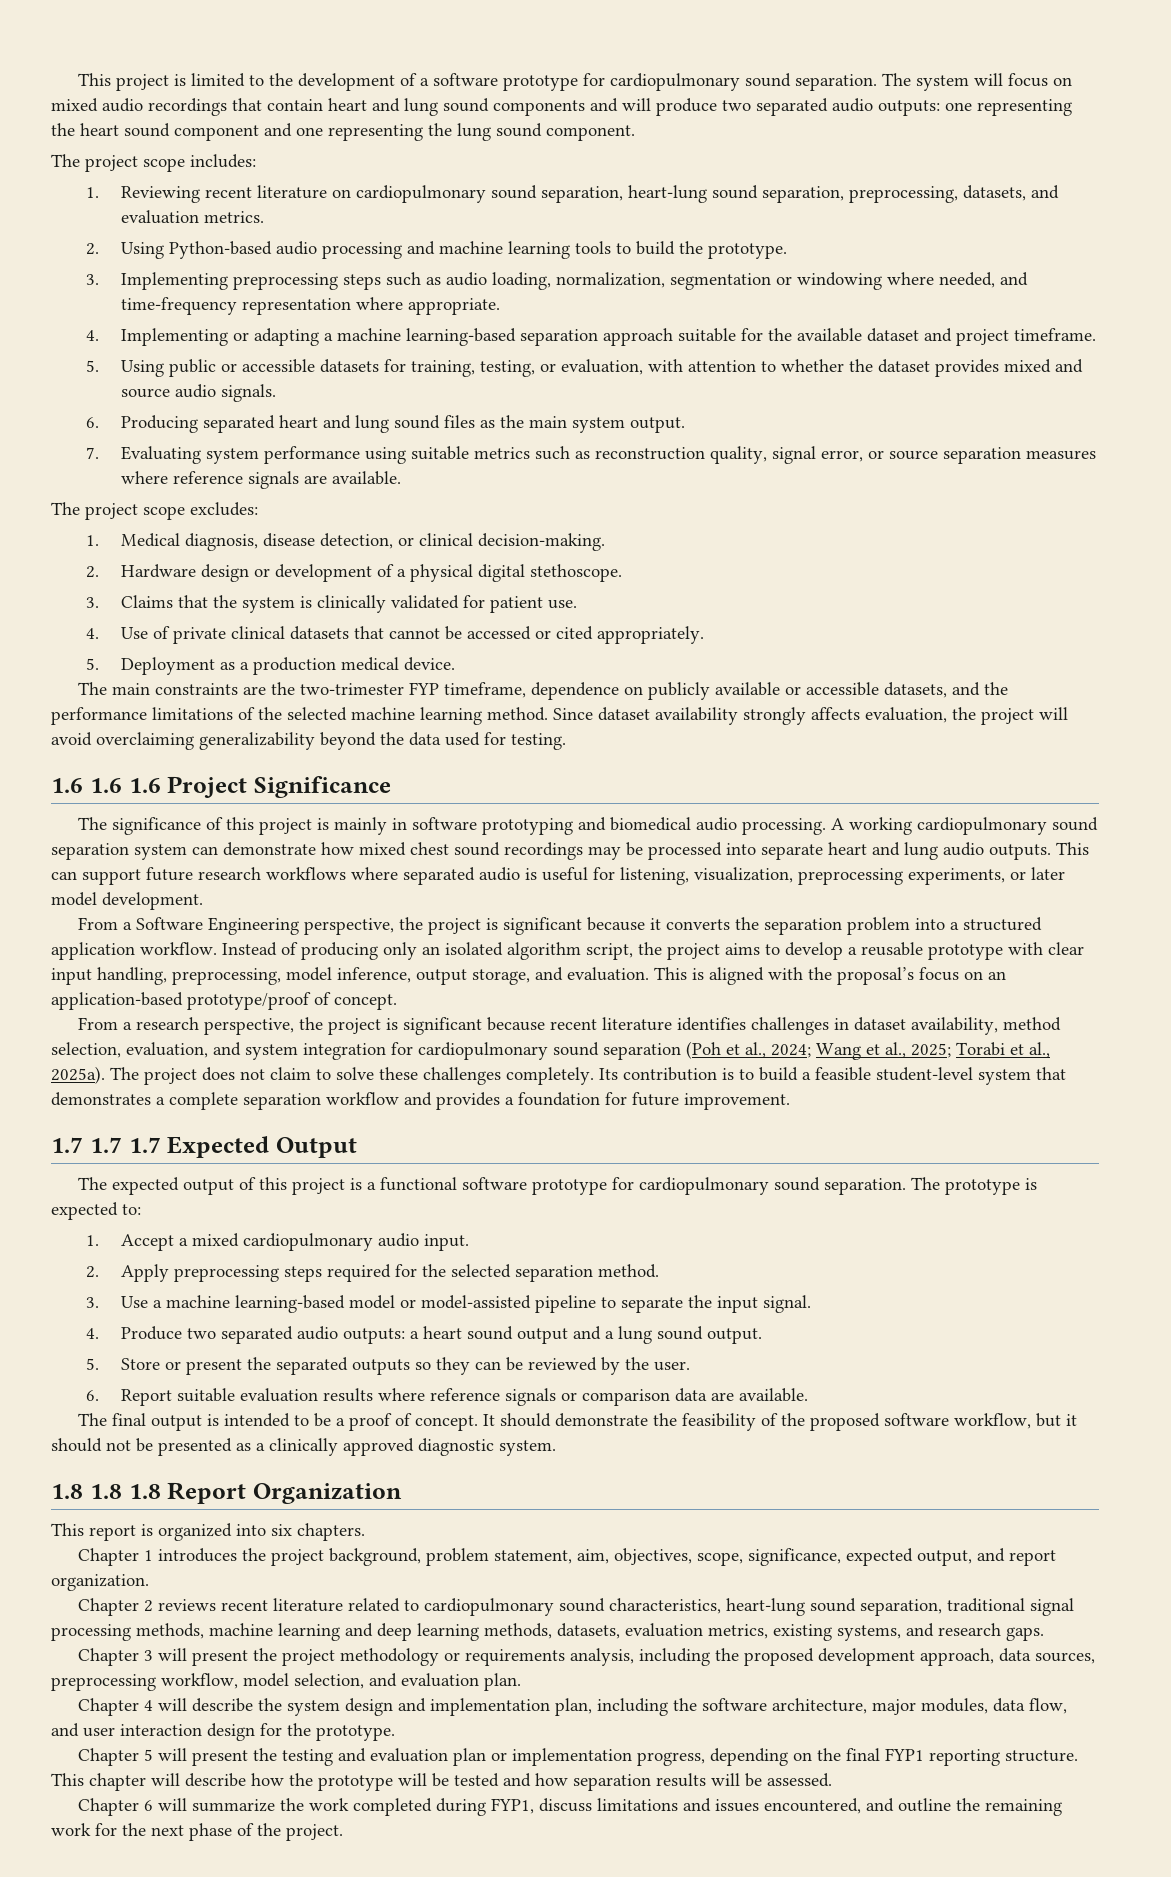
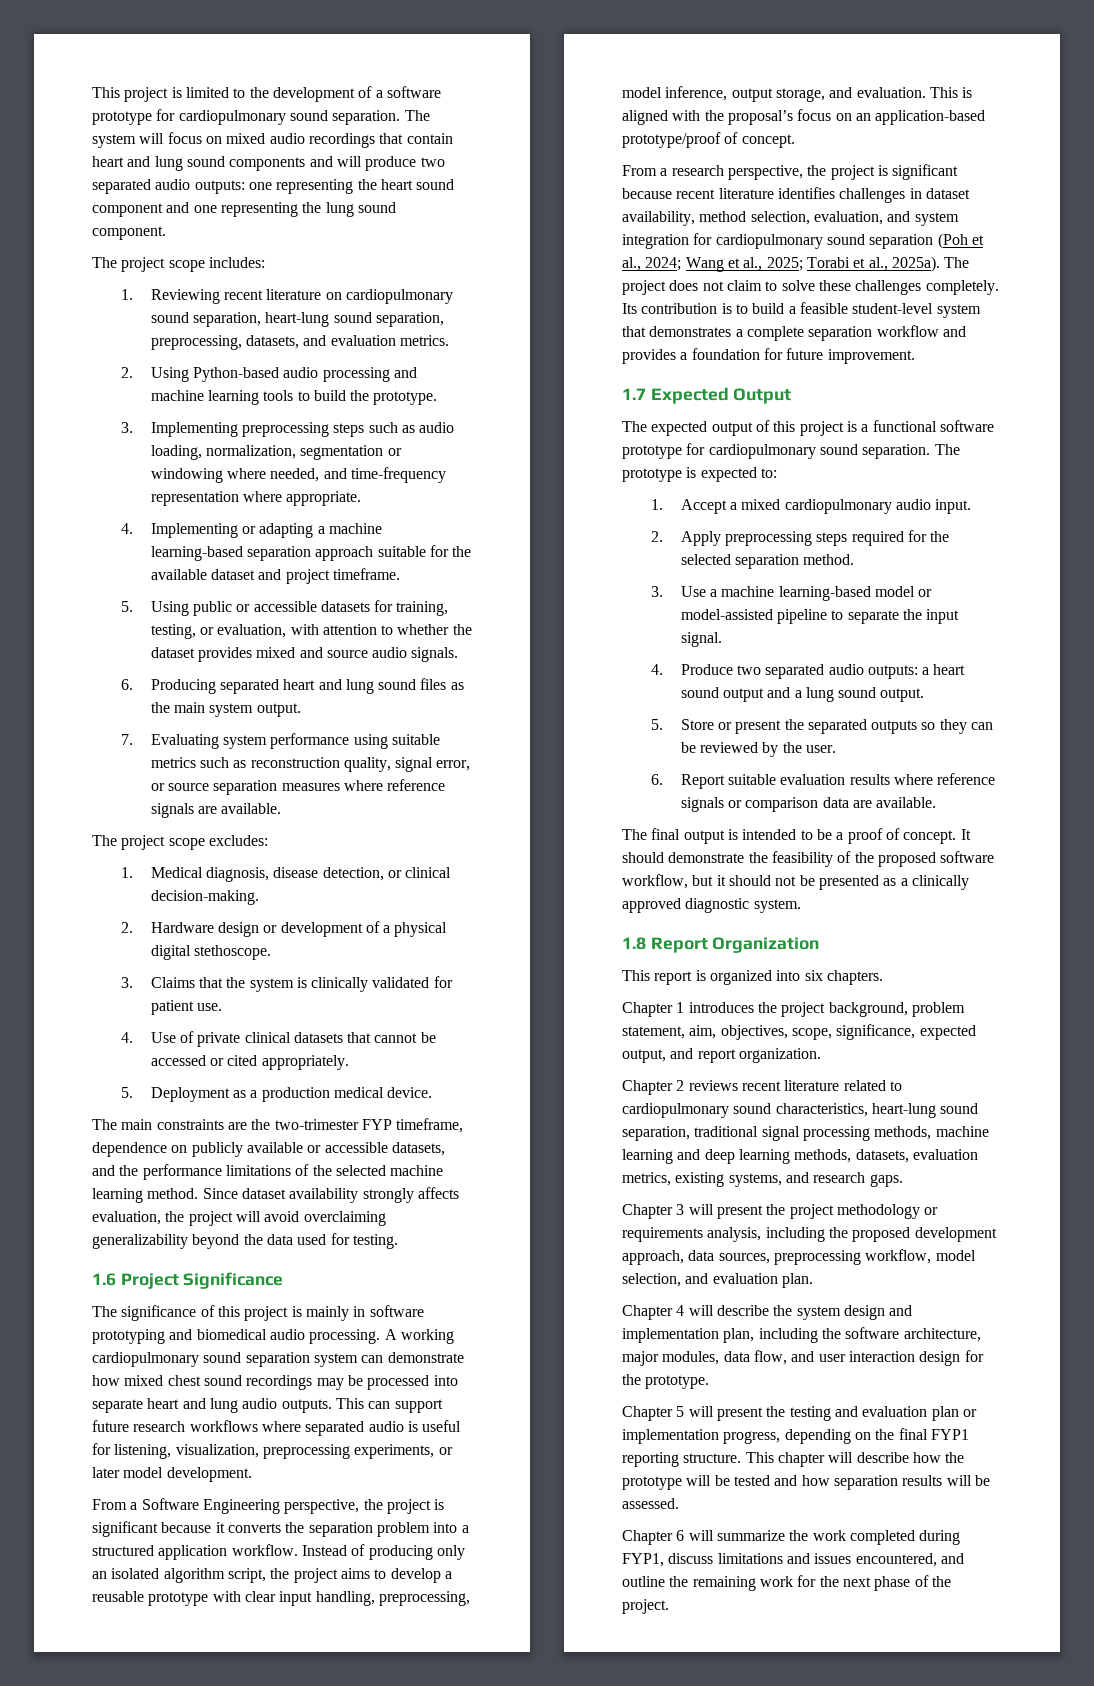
- 1.6 1.6 1.6 Project Significance
+ 1.6 Project Significance
- 1.7 1.7 1.7 Expected Output
+ 1.7 Expected Output
- 1.8 1.8 1.8 Report Organization
+ 1.8 Report Organization

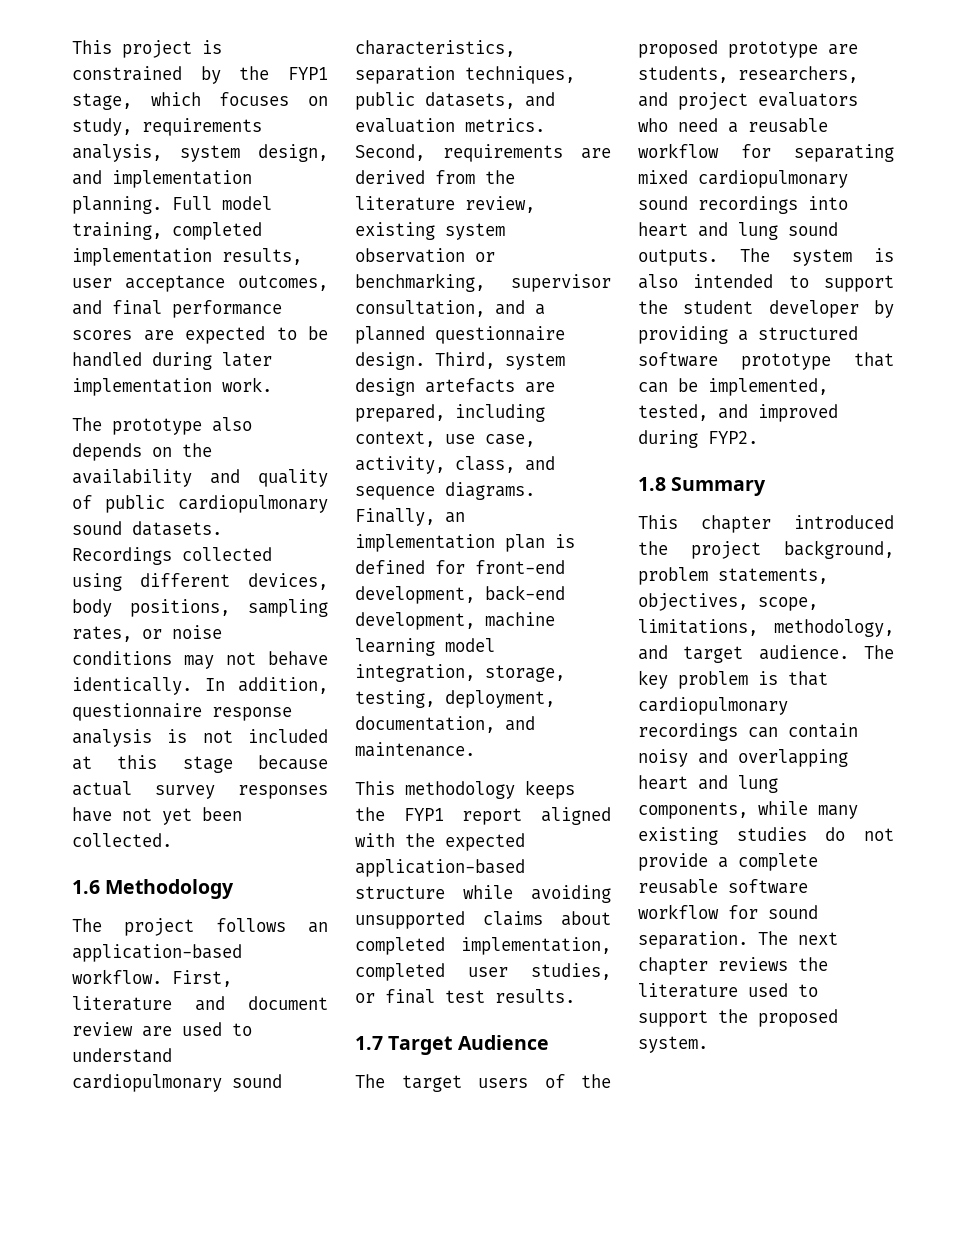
- This project is limited to the development of a software prototype for cardiopulmonary sound separation. The system will focus on mixed audio recordings that contain heart and lung sound components and will produce two separated audio outputs: one representing the heart sound component and one representing the lung sound component.
- The project scope includes:
- 1. Reviewing recent literature on cardiopulmonary sound separation, heart-lung sound separation, preprocessing, datasets, and evaluation metrics.
- 2. Using Python-based audio processing and machine learning tools to build the prototype.
- 3. Implementing preprocessing steps such as audio loading, normalization, segmentation or windowing where needed, and time-frequency representation where appropriate.
- 4. Implementing or adapting a machine learning-based separation approach suitable for the available dataset and project timeframe.
- 5. Using public or accessible datasets for training, testing, or evaluation, with attention to whether the dataset provides mixed and source audio signals.
- 6. Producing separated heart and lung sound files as the main system output.
- 7. Evaluating system performance using suitable metrics such as reconstruction quality, signal error, or source separation measures where reference signals are available.
- The project scope excludes:
- 1. Medical diagnosis, disease detection, or clinical decision-making.
- 2. Hardware design or development of a physical digital stethoscope.
- 3. Claims that the system is clinically validated for patient use.
- 4. Use of private clinical datasets that cannot be accessed or cited appropriately.
- 5. Deployment as a production medical device.
- The main constraints are the two-trimester FYP timeframe, dependence on publicly available or accessible datasets, and the performance limitations of the selected machine learning method. Since dataset availability strongly affects evaluation, the project will avoid overclaiming generalizability beyond the data used for testing.
- 1.6 Project Significance
- The significance of this project is mainly in software prototyping and biomedical audio processing. A working cardiopulmonary sound separation system can demonstrate how mixed chest sound recordings may be processed into separate heart and lung audio outputs. This can support future research workflows where separated audio is useful for listening, visualization, preprocessing experiments, or later model development.
- From a Software Engineering perspective, the project is significant because it converts the separation problem into a structured application workflow. Instead of producing only an isolated algorithm script, the project aims to develop a reusable prototype with clear input handling, preprocessing, model inference, output storage, and evaluation. This is aligned with the proposal’s focus on an application-based prototype/proof of concept.
- From a research perspective, the project is significant because recent literature identifies challenges in dataset availability, method selection, evaluation, and system integration for cardiopulmonary sound separation (Poh et al., 2024; Wang et al., 2025; Torabi et al., 2025a). The project does not claim to solve these challenges completely. Its contribution is to build a feasible student-level system that demonstrates a complete separation workflow and provides a foundation for future improvement.
- 1.7 Expected Output
- The expected output of this project is a functional software prototype for cardiopulmonary sound separation. The prototype is expected to:
- 1. Accept a mixed cardiopulmonary audio input.
- 2. Apply preprocessing steps required for the selected separation method.
- 3. Use a machine learning-based model or model-assisted pipeline to separate the input signal.
- 4. Produce two separated audio outputs: a heart sound output and a lung sound output.
- 5. Store or present the separated outputs so they can be reviewed by the user.
- 6. Report suitable evaluation results where reference signals or comparison data are available.
- The final output is intended to be a proof of concept. It should demonstrate the feasibility of the proposed software workflow, but it should not be presented as a clinically approved diagnostic system.
+ This project is constrained by the FYP1 stage, which focuses on study, requirements analysis, system design, and implementation planning. Full model training, completed implementation results, user acceptance outcomes, and final performance scores are expected to be handled during later implementation work.
+ The prototype also depends on the availability and quality of public cardiopulmonary sound datasets. Recordings collected using different devices, body positions, sampling rates, or noise conditions may not behave identically. In addition, questionnaire response analysis is not included at this stage because actual survey responses have not yet been collected.
+ 1.6 Methodology
+ The project follows an application-based workflow. First, literature and document review are used to understand cardiopulmonary sound characteristics, separation techniques, public datasets, and evaluation metrics. Second, requirements are derived from the literature review, existing system observation or benchmarking, supervisor consultation, and a planned questionnaire design. Third, system design artefacts are prepared, including context, use case, activity, class, and sequence diagrams. Finally, an implementation plan is defined for front-end development, back-end development, machine learning model integration, storage, testing, deployment, documentation, and maintenance.
+ This methodology keeps the FYP1 report aligned with the expected application-based structure while avoiding unsupported claims about completed implementation, completed user studies, or final test results.
+ 1.7 Target Audience
+ The target users of the proposed prototype are students, researchers, and project evaluators who need a reusable workflow for separating mixed cardiopulmonary sound recordings into heart and lung sound outputs. The system is also intended to support the student developer by providing a structured software prototype that can be implemented, tested, and improved during FYP2.
- 1.8 Report Organization
- This report is organized into six chapters.
- Chapter 1 introduces the project background, problem statement, aim, objectives, scope, significance, expected output, and report organization.
- Chapter 2 reviews recent literature related to cardiopulmonary sound characteristics, heart-lung sound separation, traditional signal processing methods, machine learning and deep learning methods, datasets, evaluation metrics, existing systems, and research gaps.
- Chapter 3 will present the project methodology or requirements analysis, including the proposed development approach, data sources, preprocessing workflow, model selection, and evaluation plan.
- Chapter 4 will describe the system design and implementation plan, including the software architecture, major modules, data flow, and user interaction design for the prototype.
- Chapter 5 will present the testing and evaluation plan or implementation progress, depending on the final FYP1 reporting structure. This chapter will describe how the prototype will be tested and how separation results will be assessed.
- Chapter 6 will summarize the work completed during FYP1, discuss limitations and issues encountered, and outline the remaining work for the next phase of the project.
+ 1.8 Summary
+ This chapter introduced the project background, problem statements, objectives, scope, limitations, methodology, and target audience. The key problem is that cardiopulmonary recordings can contain noisy and overlapping heart and lung components, while many existing studies do not provide a complete reusable software workflow for sound separation. The next chapter reviews the literature used to support the proposed system.

